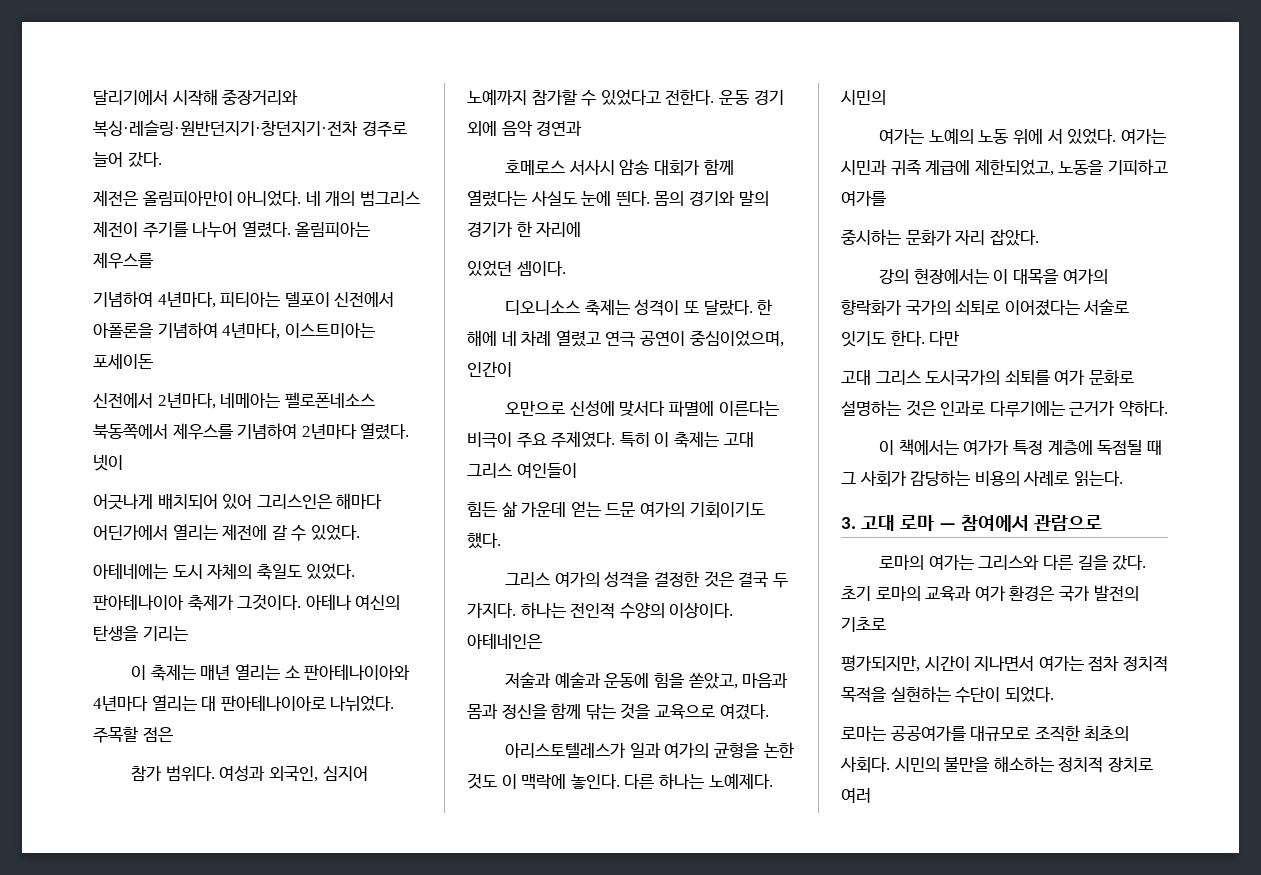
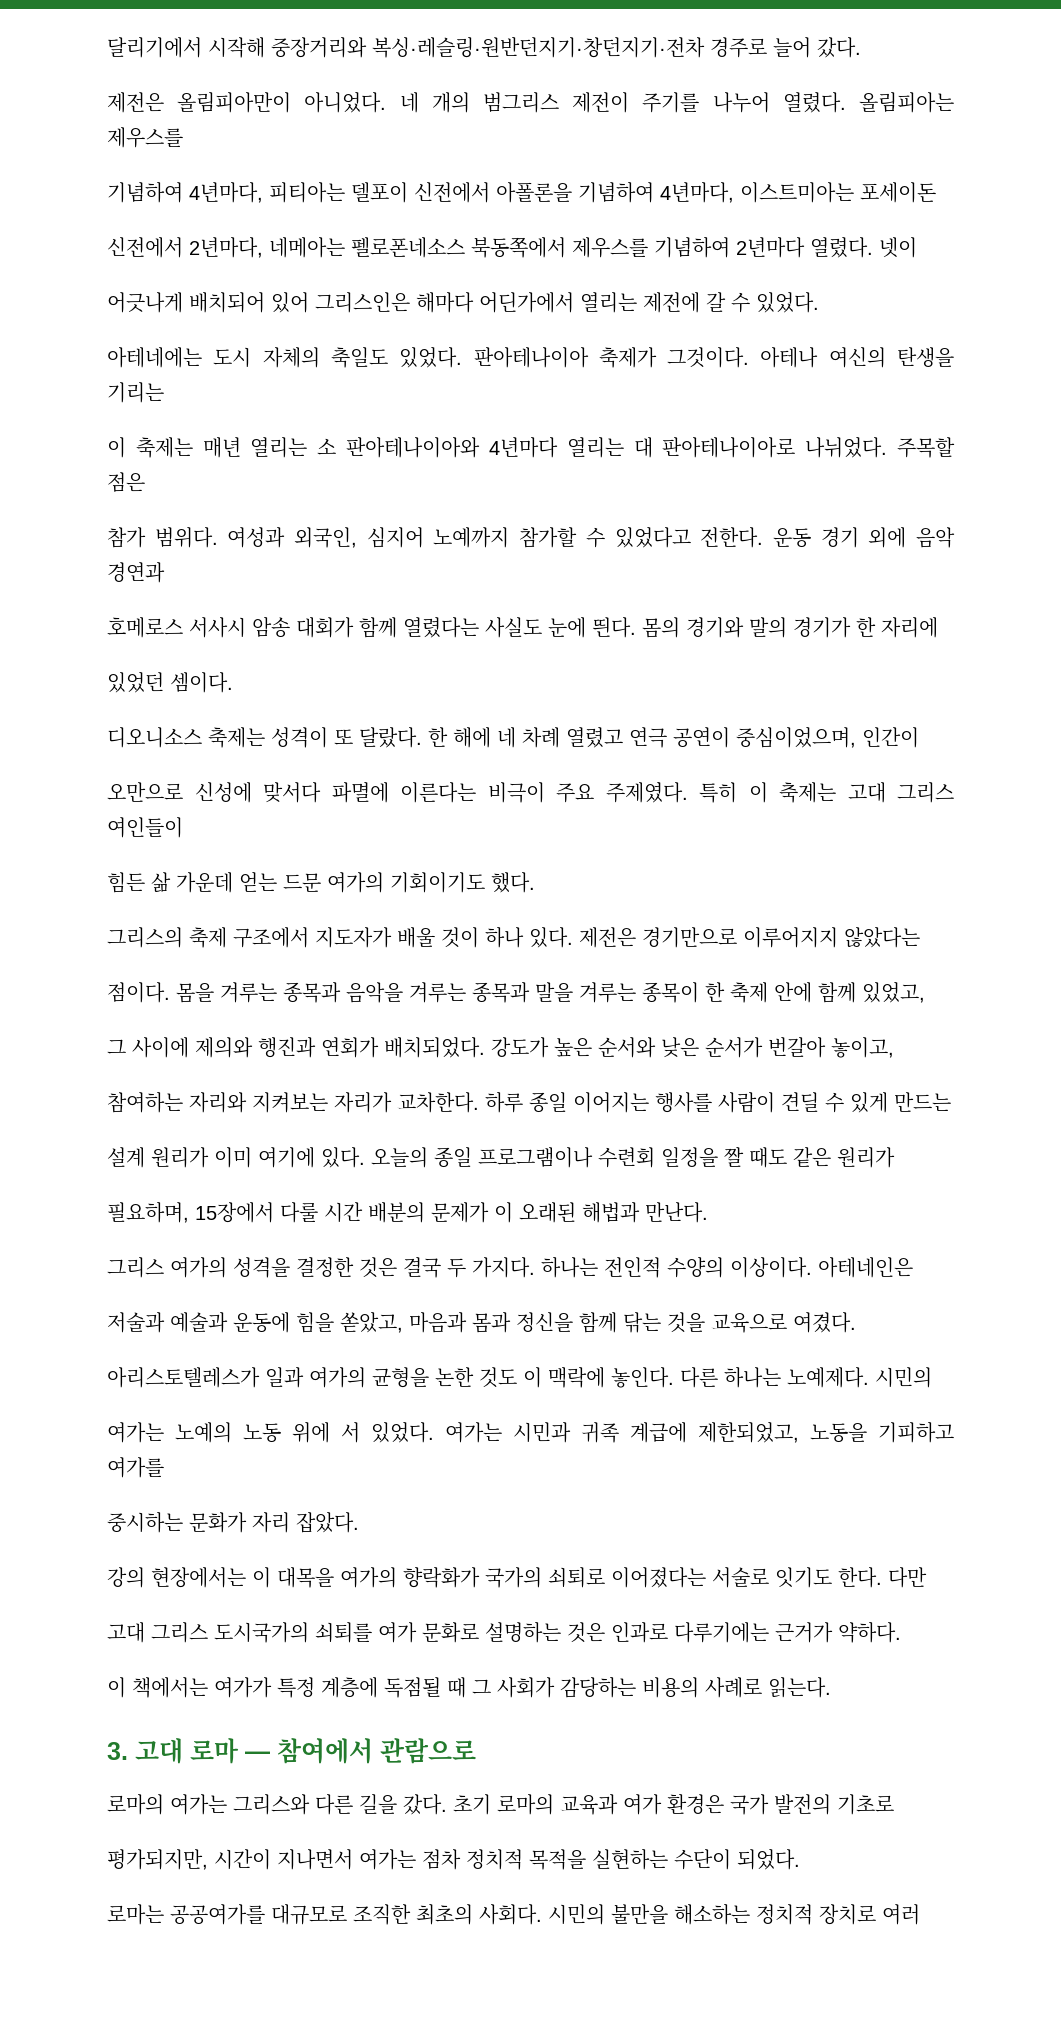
+ 그리스의 축제 구조에서 지도자가 배울 것이 하나 있다. 제전은 경기만으로 이루어지지 않았다는
+ 점이다. 몸을 겨루는 종목과 음악을 겨루는 종목과 말을 겨루는 종목이 한 축제 안에 함께 있었고,
+ 그 사이에 제의와 행진과 연회가 배치되었다. 강도가 높은 순서와 낮은 순서가 번갈아 놓이고,
+ 참여하는 자리와 지켜보는 자리가 교차한다. 하루 종일 이어지는 행사를 사람이 견딜 수 있게 만드는
+ 설계 원리가 이미 여기에 있다. 오늘의 종일 프로그램이나 수련회 일정을 짤 때도 같은 원리가
+ 필요하며, 15장에서 다룰 시간 배분의 문제가 이 오래된 해법과 만난다.

